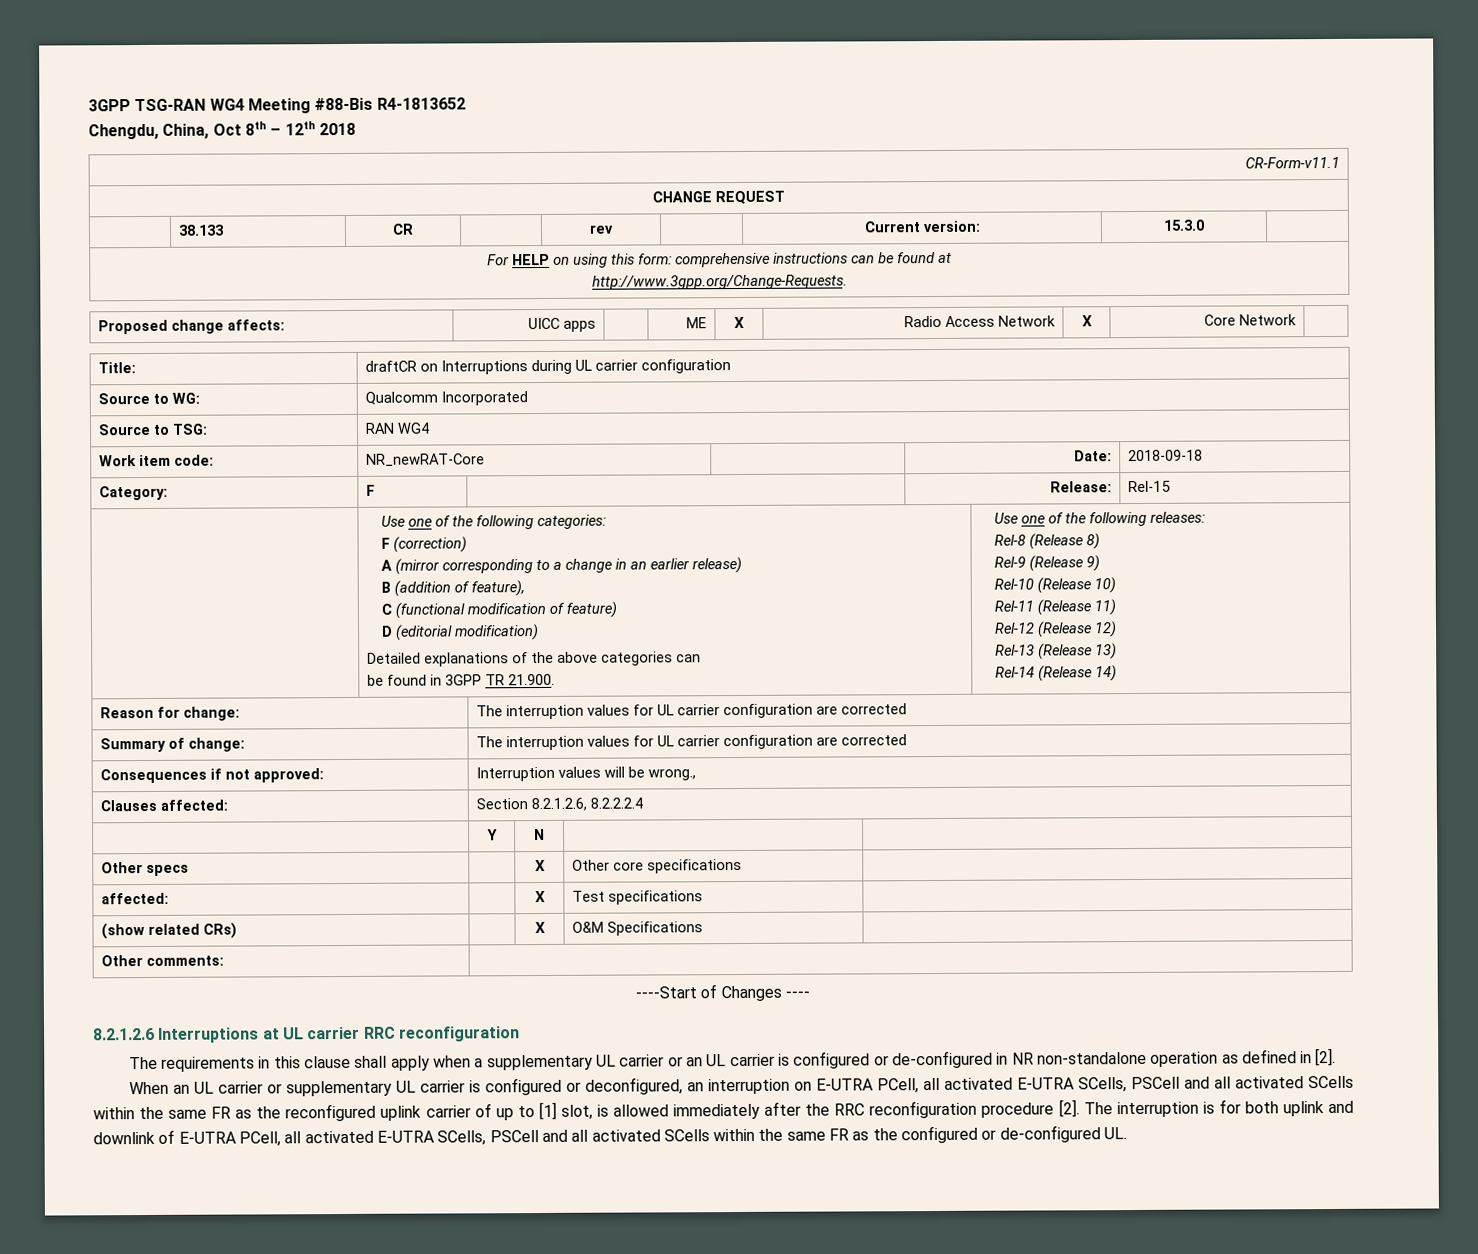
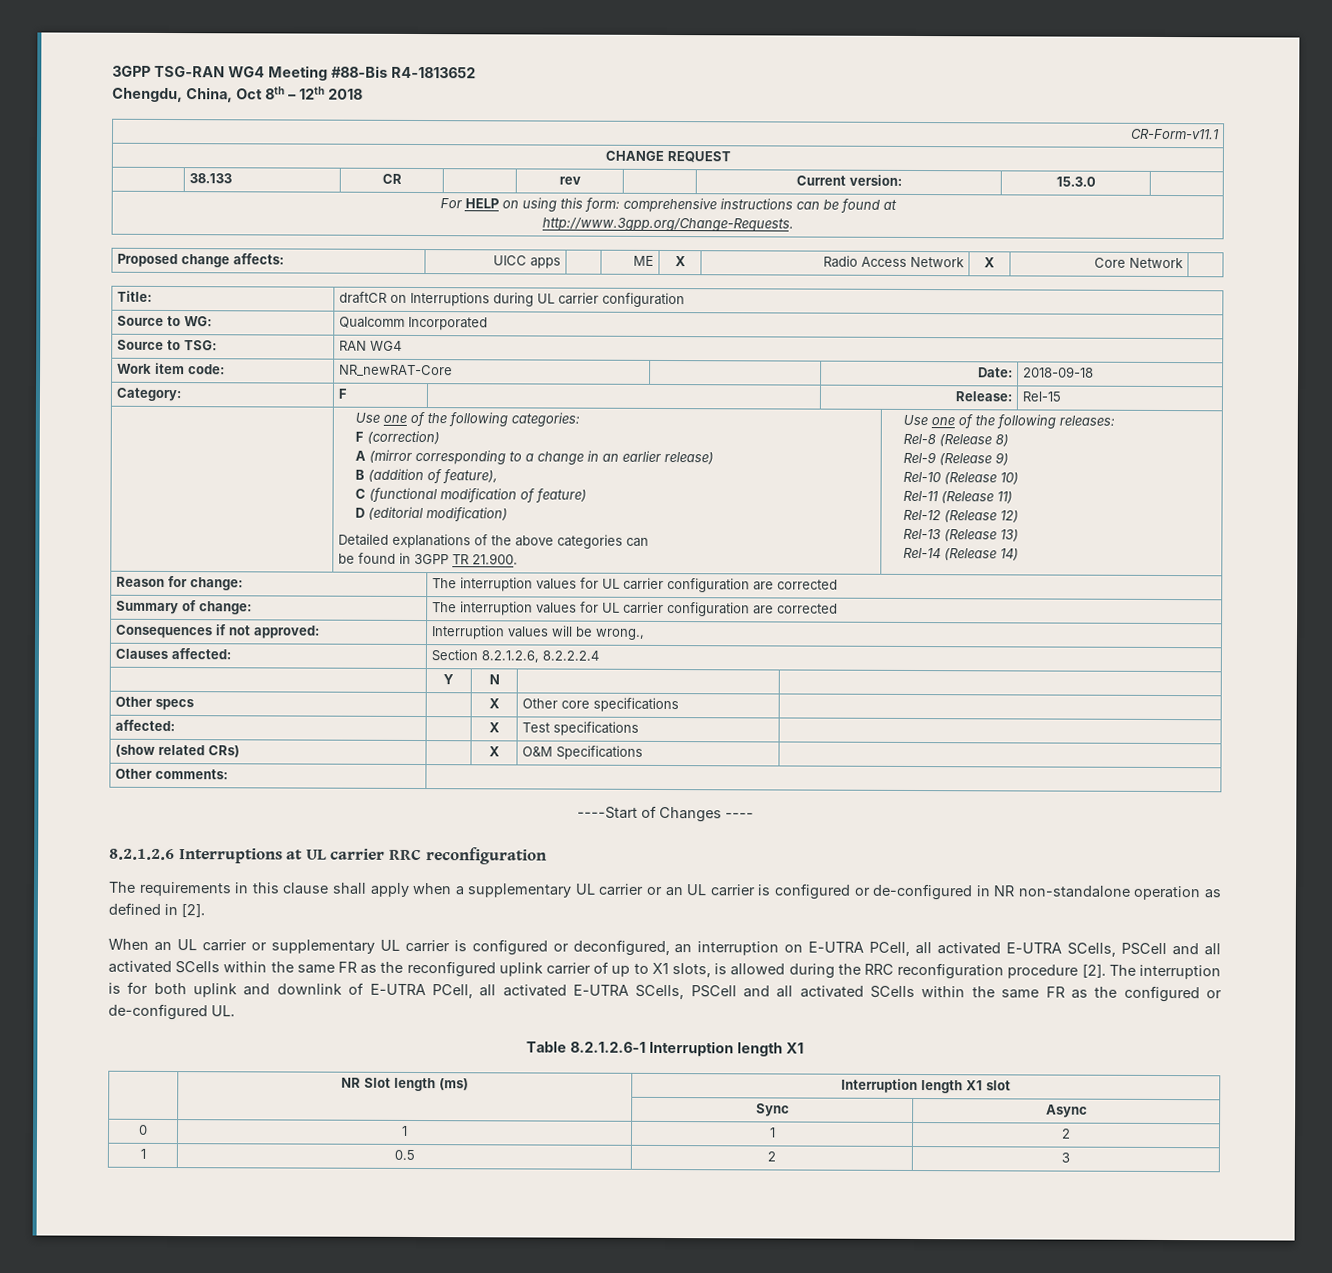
- When an UL carrier or supplementary UL carrier is configured or deconfigured, an interruption on E-UTRA PCell, all activated E-UTRA SCells, PSCell and all activated SCells within the same FR as the reconfigured uplink carrier of up to [1] slot, is allowed immediately after the RRC reconfiguration procedure [2].
+ When an UL carrier or supplementary UL carrier is configured or deconfigured, an interruption on E-UTRA PCell, all activated E-UTRA SCells, PSCell and all activated SCells within the same FR as the reconfigured uplink carrier of up to X1 slots, is allowed during the RRC reconfiguration procedure [2].
+ Table 8.2.1.2.6-1 Interruption length X1
+ | NR Slot length (ms) | Interruption length X1 slot
+ | | Sync | Async
+ 0 | 1 | 1 | 2
+ 1 | 0.5 | 2 | 3

